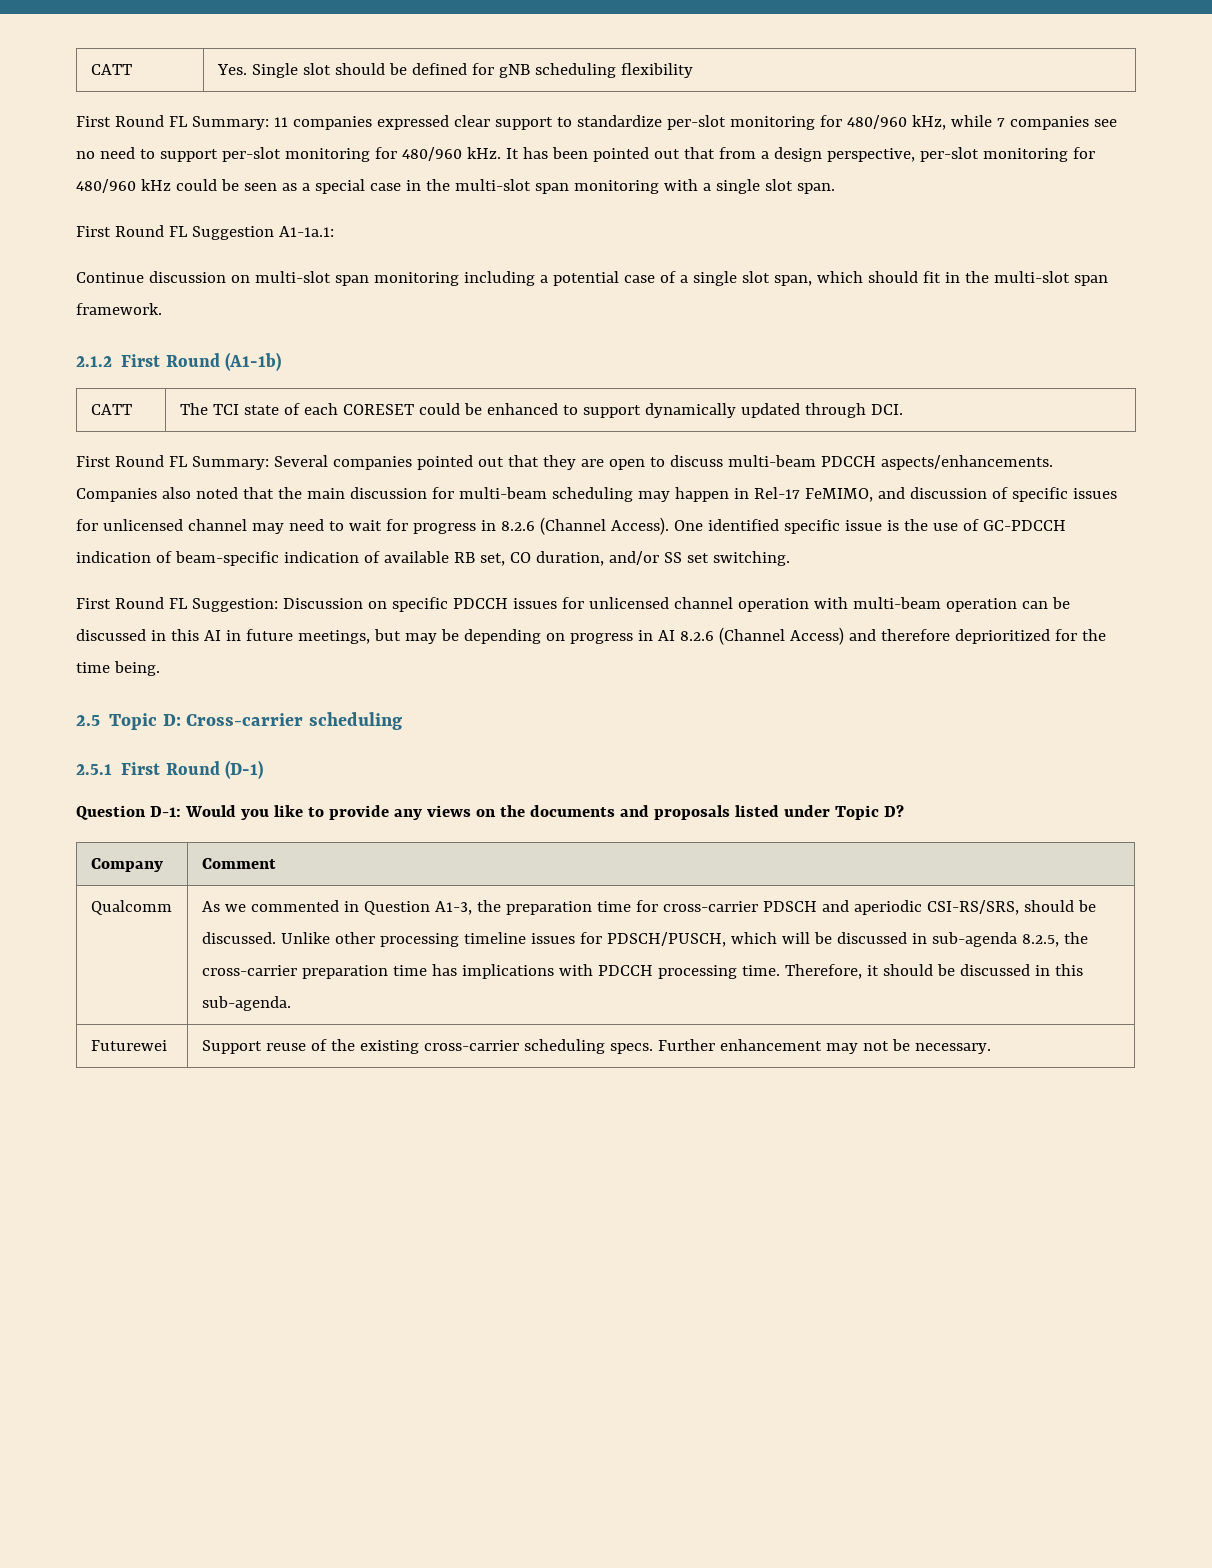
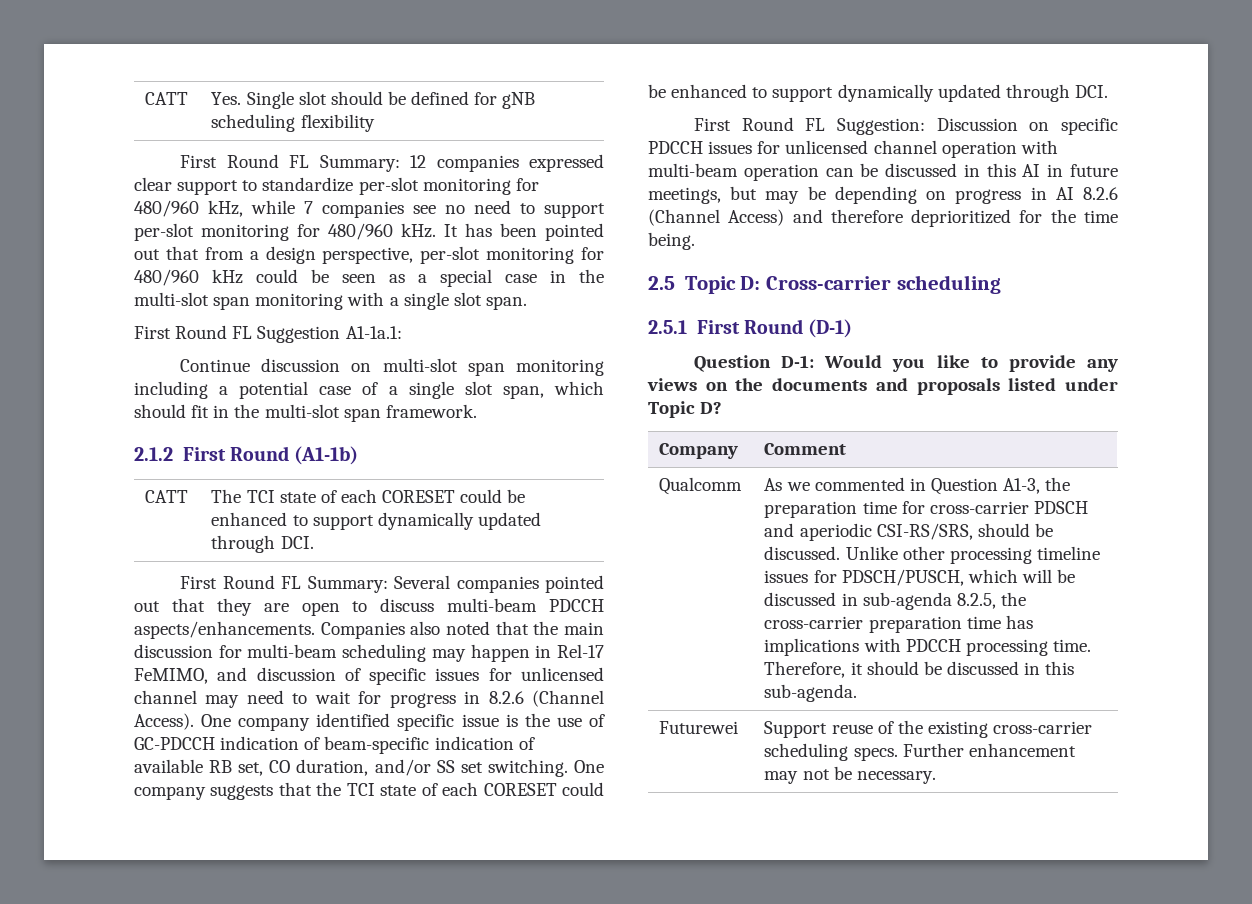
- First Round FL Summary: 11 companies expressed clear support to standardize per-slot monitoring for 480/960 kHz, while 7 companies see no need to support per-slot monitoring for 480/960 kHz.
+ First Round FL Summary: 12 companies expressed clear support to standardize per-slot monitoring for 480/960 kHz, while 7 companies see no need to support per-slot monitoring for 480/960 kHz.
- One identified specific issue is the use of GC-PDCCH indication of beam-specific indication of available RB set, CO duration, and/or SS set switching.
+ One company identified specific issue is the use of GC-PDCCH indication of beam-specific indication of available RB set, CO duration, and/or SS set switching. One company suggests that the TCI state of each CORESET could be enhanced to support dynamically updated through DCI.

